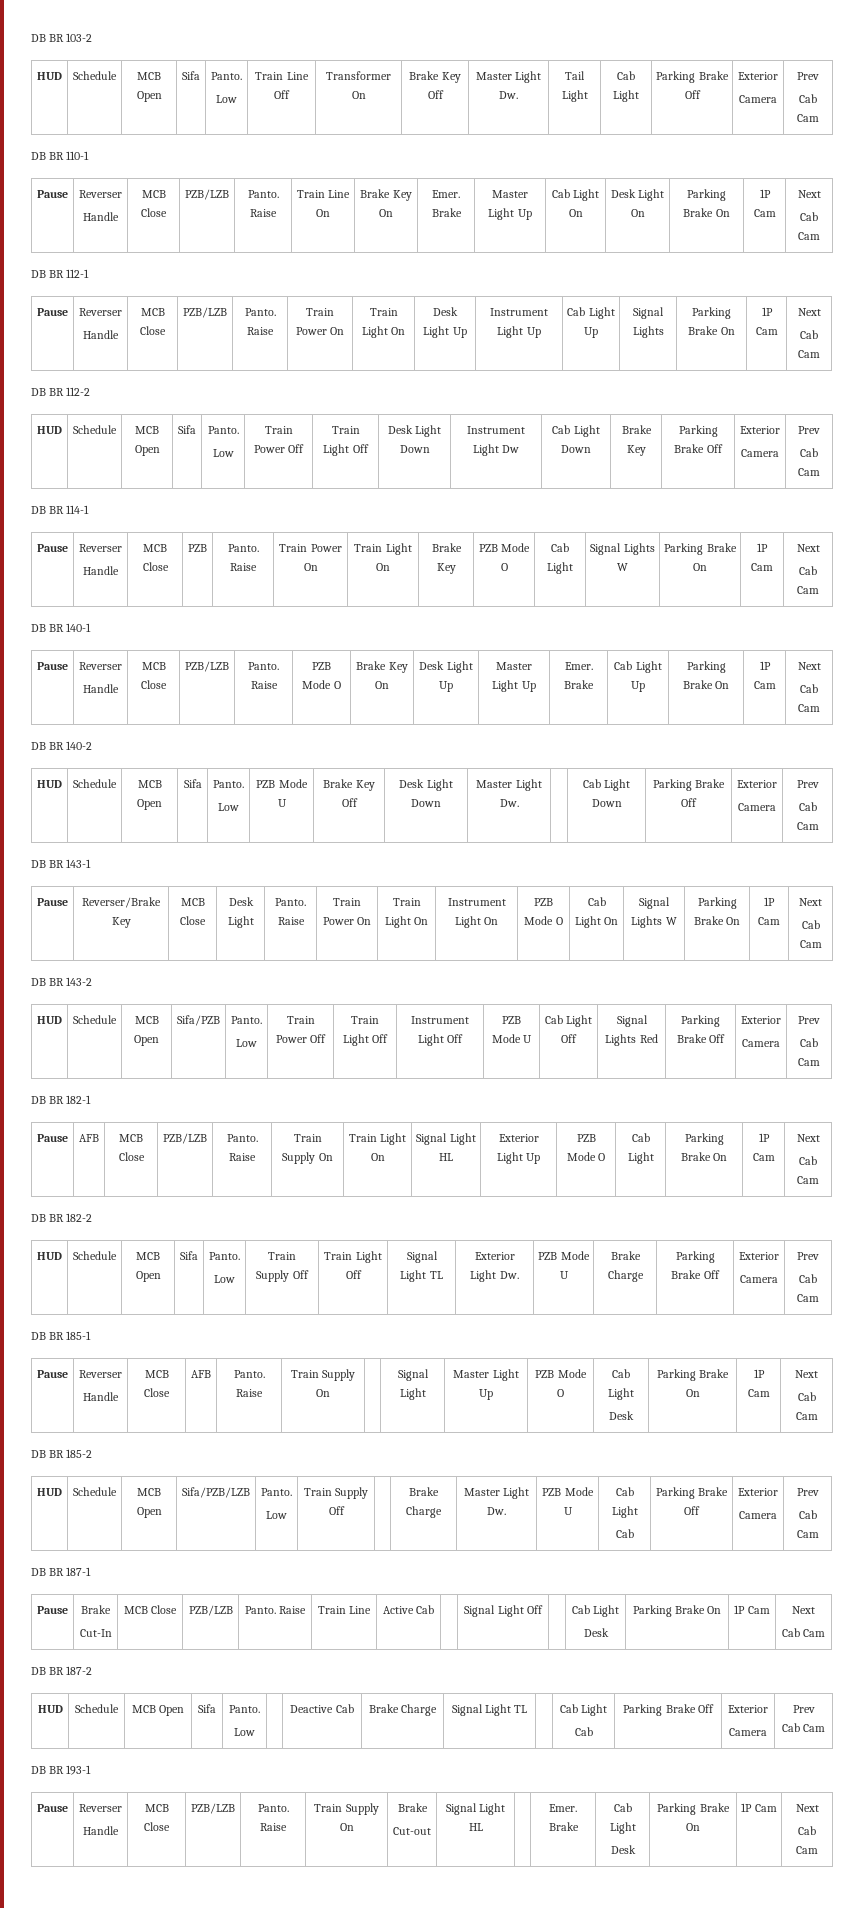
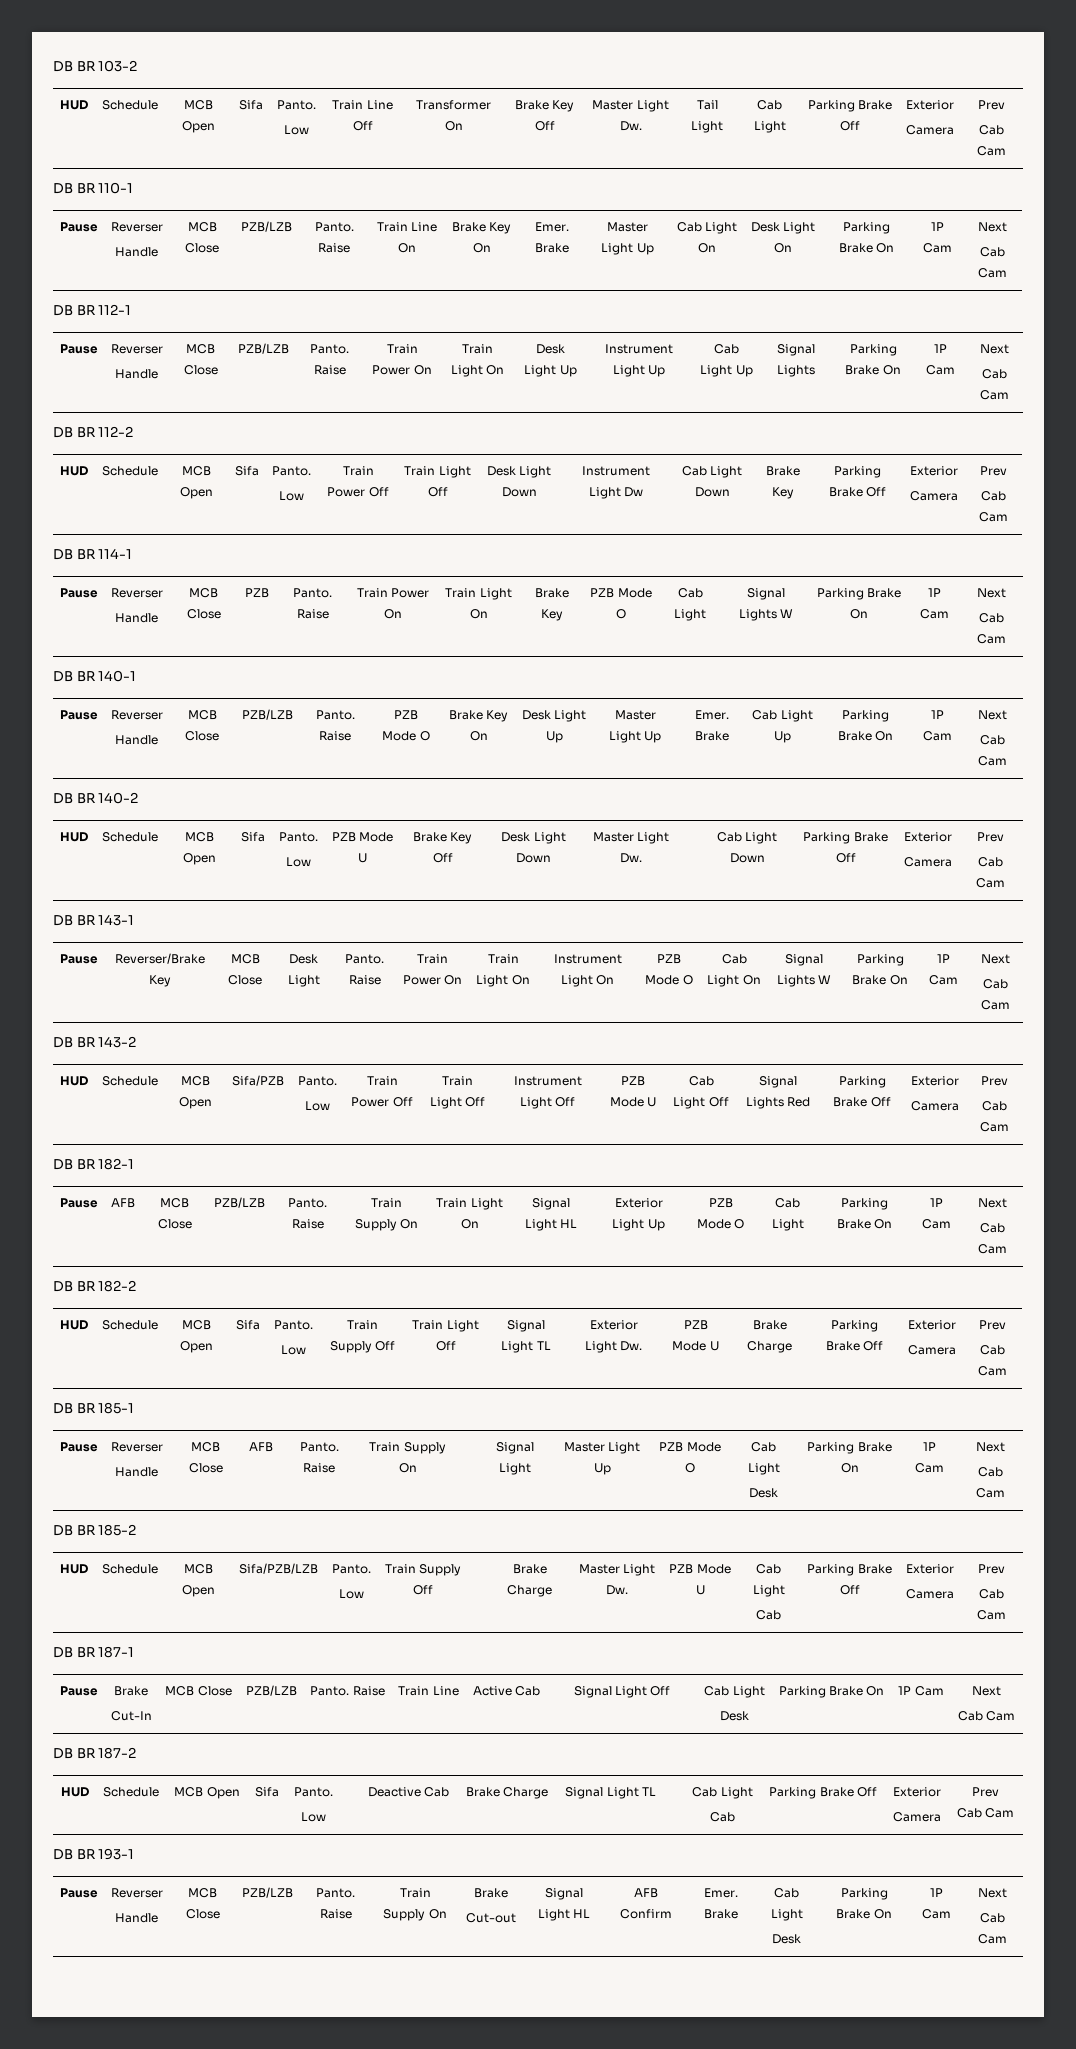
  DB BR 193-1
  Pause | Reverser
  Handle | MCB Close | PZB/LZB | Panto. Raise | Train Supply On | Brake
- Cut-out | Signal Light HL | | Emer. Brake | Cab Light
+ Cut-out | Signal Light HL | AFB Confirm | Emer. Brake | Cab Light

